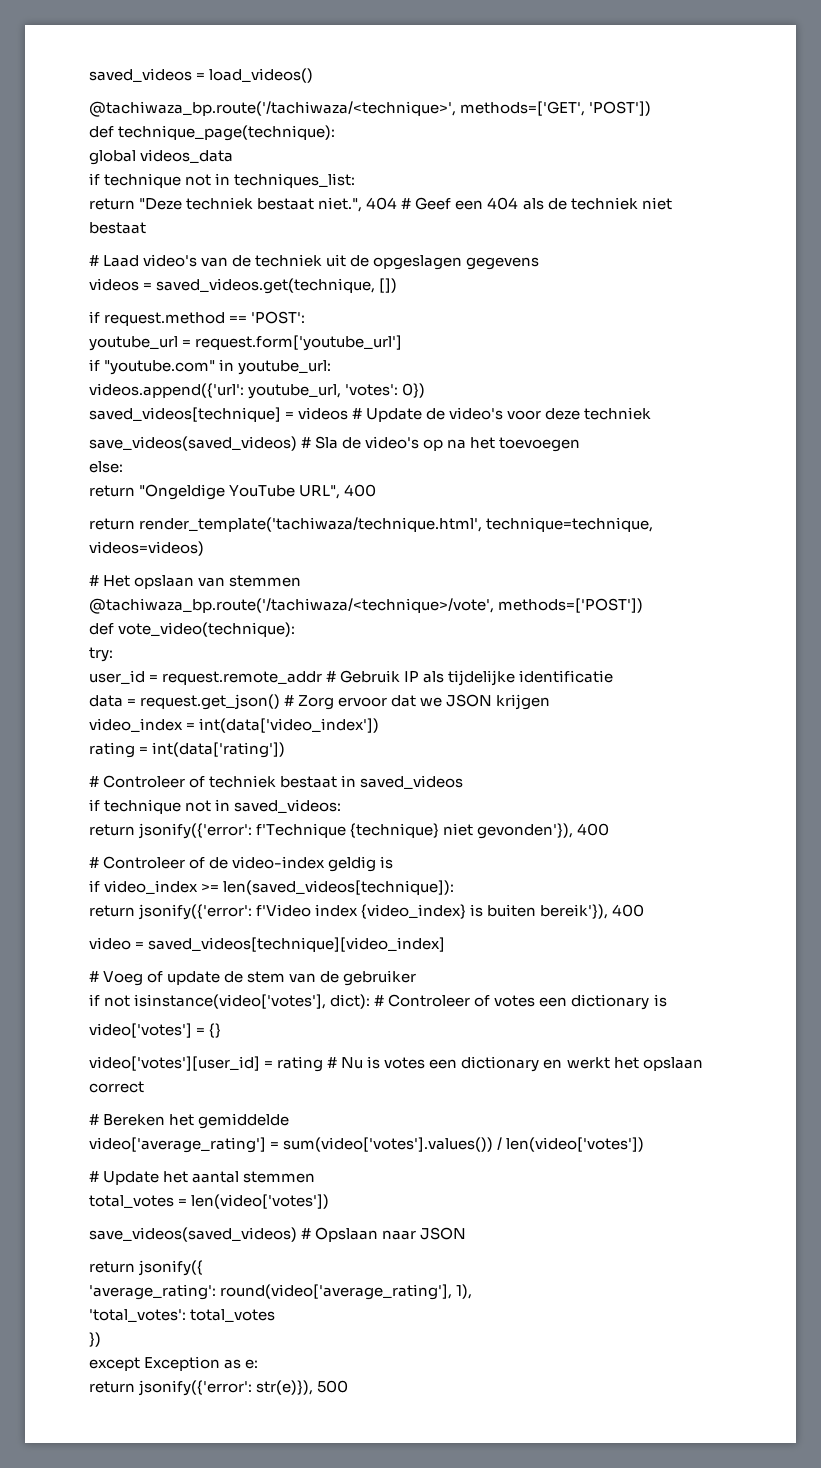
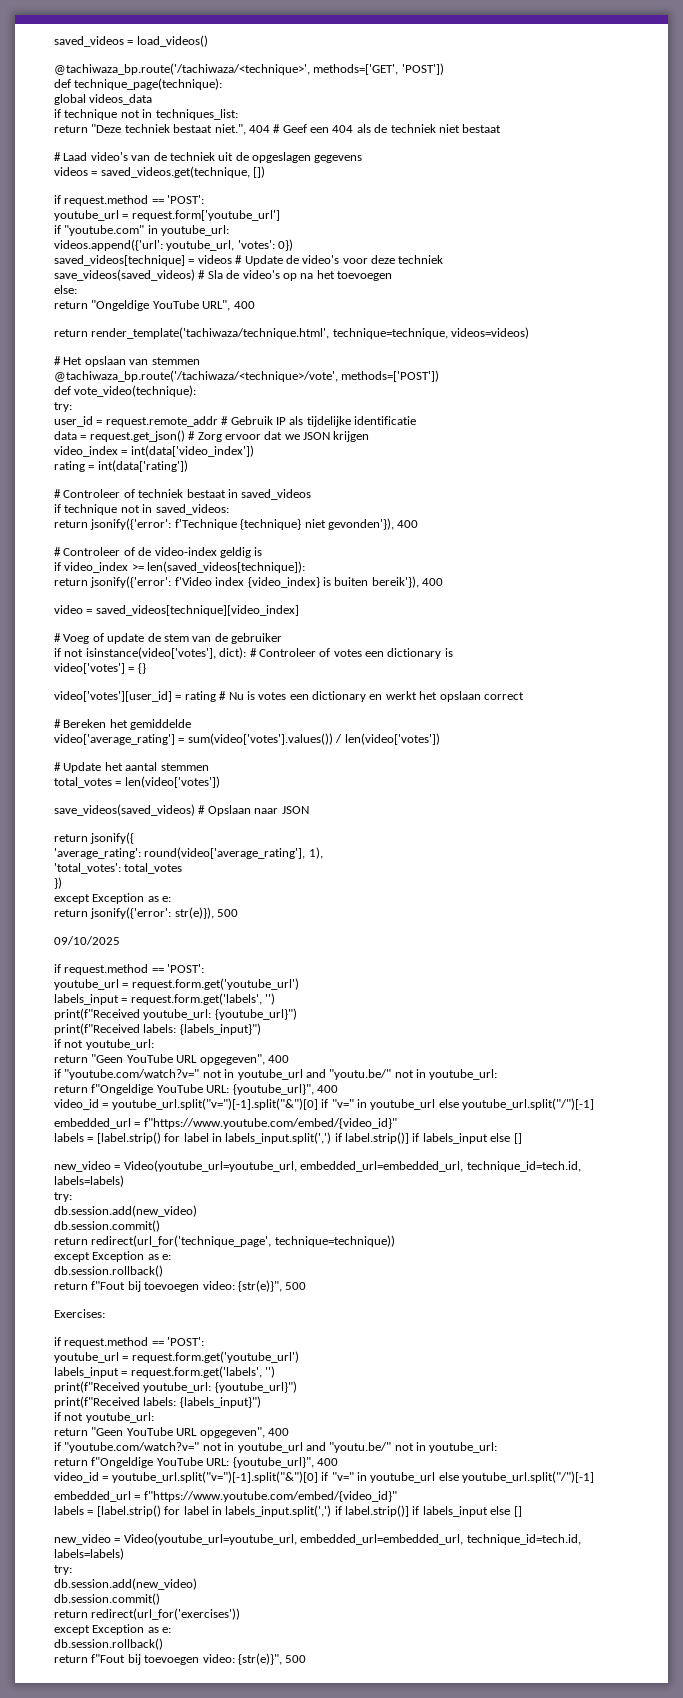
+ 09/10/2025
+ if request.method == 'POST':
+ youtube_url = request.form.get('youtube_url')
+ labels_input = request.form.get('labels', '')
+ print(f"Received youtube_url: {youtube_url}")
+ print(f"Received labels: {labels_input}")
+ if not youtube_url:
+ return "Geen YouTube URL opgegeven", 400
+ if "youtube.com/watch?v=" not in youtube_url and "youtu.be/" not in youtube_url:
+ return f"Ongeldige YouTube URL: {youtube_url}", 400
+ video_id = youtube_url.split("v=")[-1].split("&")[0] if "v=" in youtube_url else youtube_url.split("/")[-1]
+ embedded_url = f"https://www.youtube.com/embed/{video_id}"
+ labels = [label.strip() for label in labels_input.split(',') if label.strip()] if labels_input else []
+ new_video = Video(youtube_url=youtube_url, embedded_url=embedded_url, technique_id=tech.id, labels=labels)
+ try:
+ db.session.add(new_video)
+ db.session.commit()
+ return redirect(url_for('technique_page', technique=technique))
+ except Exception as e:
+ db.session.rollback()
+ return f"Fout bij toevoegen video: {str(e)}", 500
+ Exercises:
+ if request.method == 'POST':
+ youtube_url = request.form.get('youtube_url')
+ labels_input = request.form.get('labels', '')
+ print(f"Received youtube_url: {youtube_url}")
+ print(f"Received labels: {labels_input}")
+ if not youtube_url:
+ return "Geen YouTube URL opgegeven", 400
+ if "youtube.com/watch?v=" not in youtube_url and "youtu.be/" not in youtube_url:
+ return f"Ongeldige YouTube URL: {youtube_url}", 400
+ video_id = youtube_url.split("v=")[-1].split("&")[0] if "v=" in youtube_url else youtube_url.split("/")[-1]
+ embedded_url = f"https://www.youtube.com/embed/{video_id}"
+ labels = [label.strip() for label in labels_input.split(',') if label.strip()] if labels_input else []
+ new_video = Video(youtube_url=youtube_url, embedded_url=embedded_url, technique_id=tech.id, labels=labels)
+ try:
+ db.session.add(new_video)
+ db.session.commit()
+ return redirect(url_for('exercises'))
+ except Exception as e:
+ db.session.rollback()
+ return f"Fout bij toevoegen video: {str(e)}", 500

